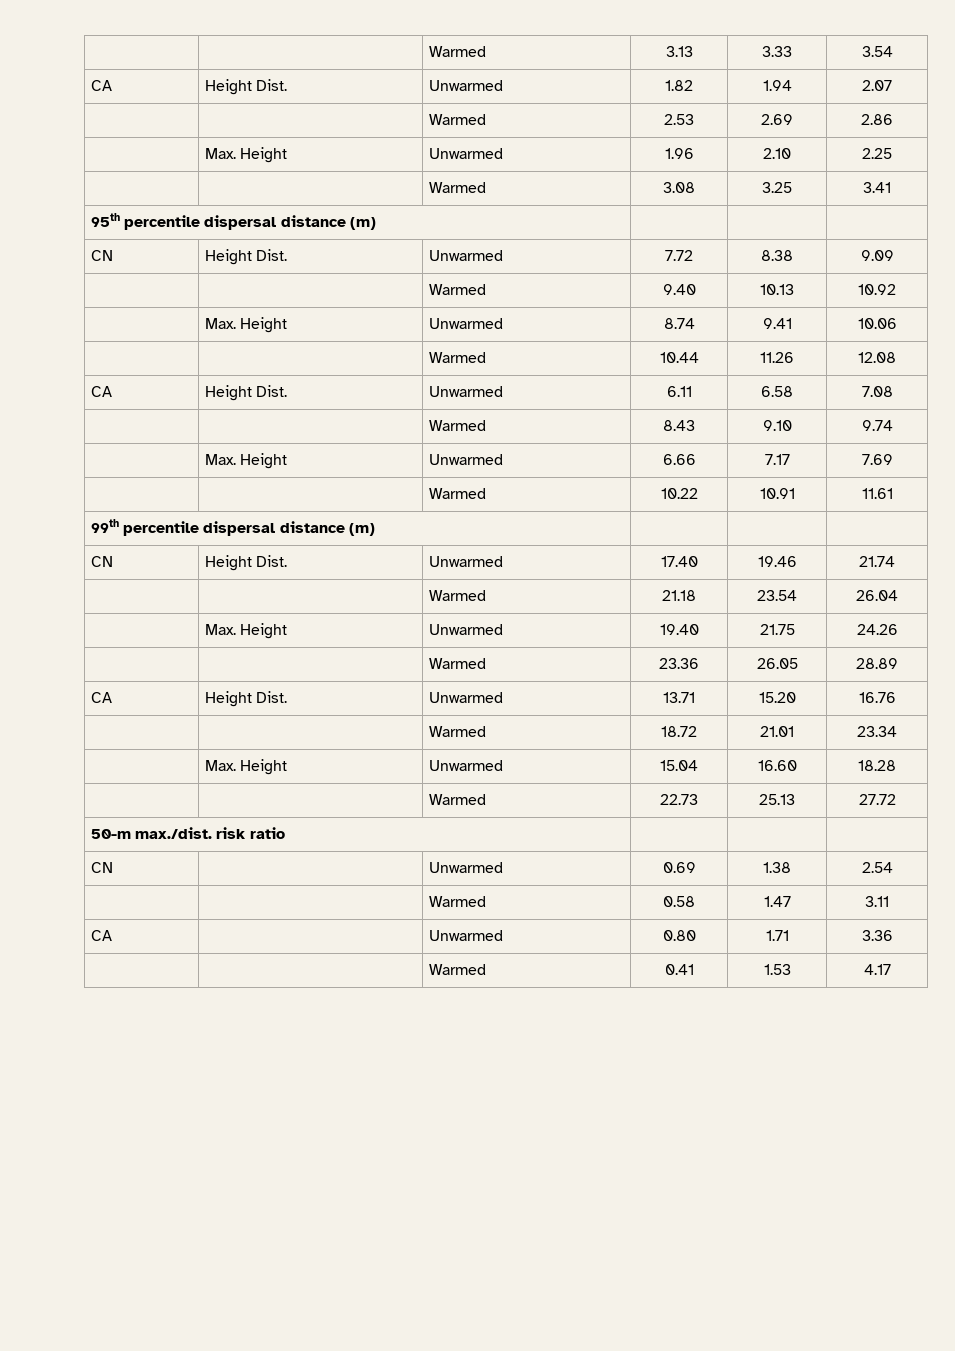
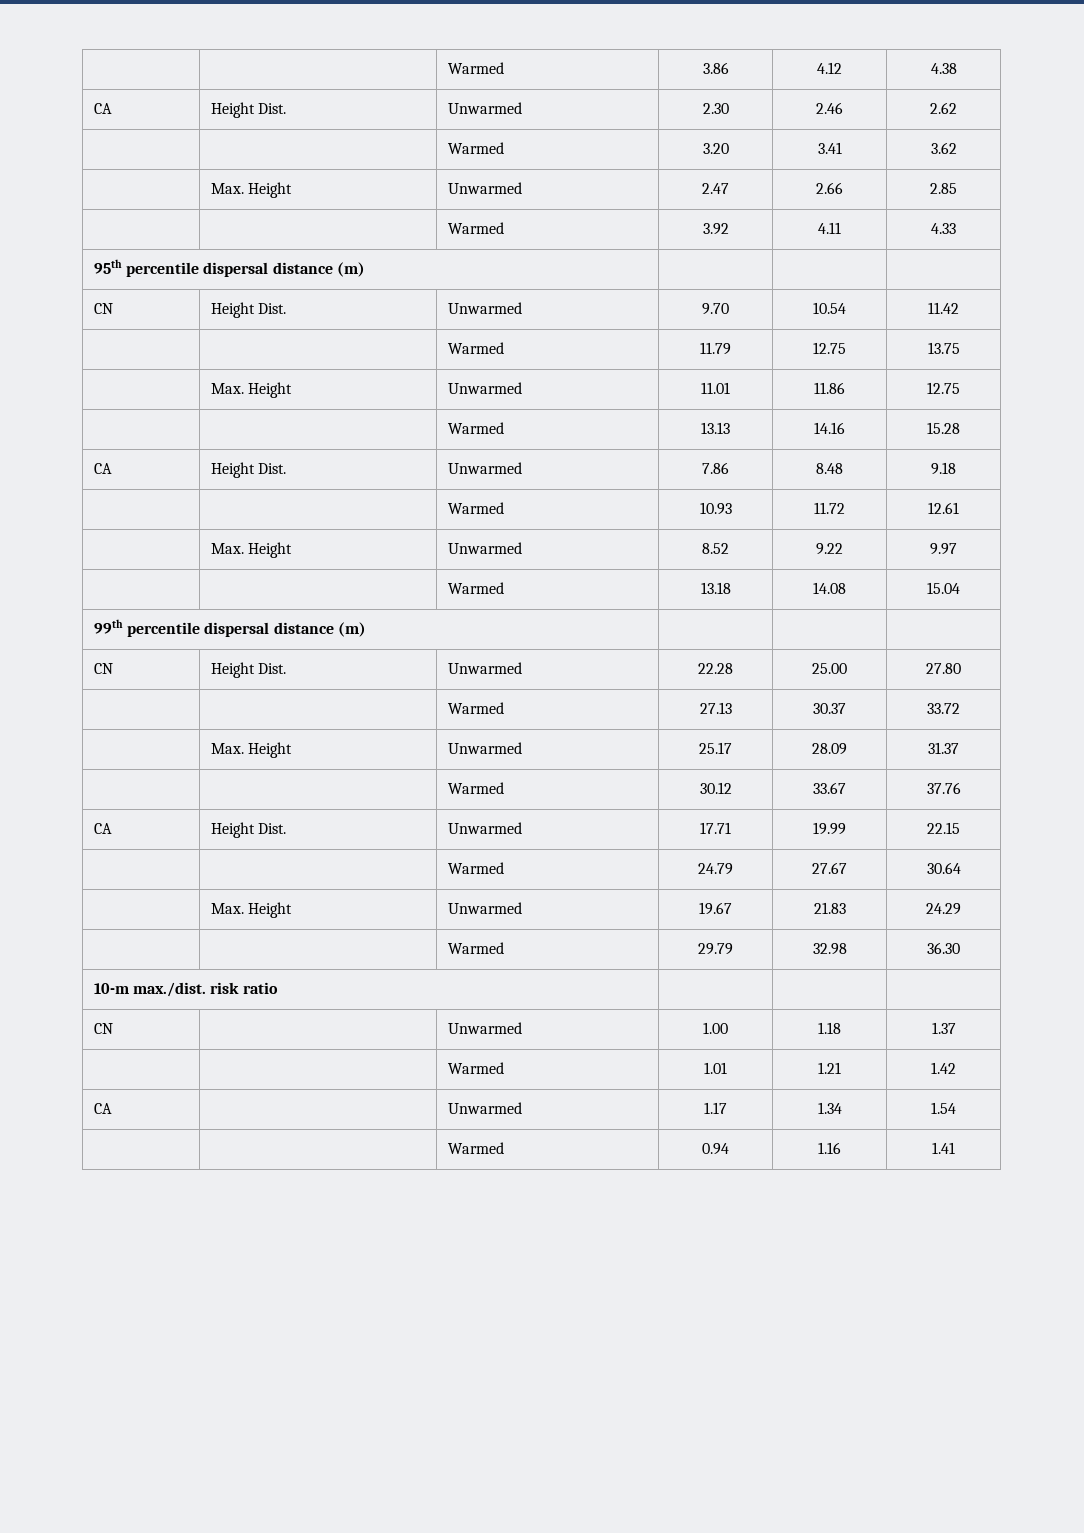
- | | Warmed | 3.13 | 3.33 | 3.54
- CA | Height Dist. | Unwarmed | 1.82 | 1.94 | 2.07
- | | Warmed | 2.53 | 2.69 | 2.86
- | Max. Height | Unwarmed | 1.96 | 2.10 | 2.25
- | | Warmed | 3.08 | 3.25 | 3.41
+ | | Warmed | 3.86 | 4.12 | 4.38
+ CA | Height Dist. | Unwarmed | 2.30 | 2.46 | 2.62
+ | | Warmed | 3.20 | 3.41 | 3.62
+ | Max. Height | Unwarmed | 2.47 | 2.66 | 2.85
+ | | Warmed | 3.92 | 4.11 | 4.33
- CN | Height Dist. | Unwarmed | 7.72 | 8.38 | 9.09
- | | Warmed | 9.40 | 10.13 | 10.92
- | Max. Height | Unwarmed | 8.74 | 9.41 | 10.06
- | | Warmed | 10.44 | 11.26 | 12.08
- CA | Height Dist. | Unwarmed | 6.11 | 6.58 | 7.08
- | | Warmed | 8.43 | 9.10 | 9.74
- | Max. Height | Unwarmed | 6.66 | 7.17 | 7.69
- | | Warmed | 10.22 | 10.91 | 11.61
+ CN | Height Dist. | Unwarmed | 9.70 | 10.54 | 11.42
+ | | Warmed | 11.79 | 12.75 | 13.75
+ | Max. Height | Unwarmed | 11.01 | 11.86 | 12.75
+ | | Warmed | 13.13 | 14.16 | 15.28
+ CA | Height Dist. | Unwarmed | 7.86 | 8.48 | 9.18
+ | | Warmed | 10.93 | 11.72 | 12.61
+ | Max. Height | Unwarmed | 8.52 | 9.22 | 9.97
+ | | Warmed | 13.18 | 14.08 | 15.04
- CN | Height Dist. | Unwarmed | 17.40 | 19.46 | 21.74
- | | Warmed | 21.18 | 23.54 | 26.04
- | Max. Height | Unwarmed | 19.40 | 21.75 | 24.26
- | | Warmed | 23.36 | 26.05 | 28.89
- CA | Height Dist. | Unwarmed | 13.71 | 15.20 | 16.76
- | | Warmed | 18.72 | 21.01 | 23.34
- | Max. Height | Unwarmed | 15.04 | 16.60 | 18.28
- | | Warmed | 22.73 | 25.13 | 27.72
- 50-m max./dist. risk ratio | | |
+ CN | Height Dist. | Unwarmed | 22.28 | 25.00 | 27.80
+ | | Warmed | 27.13 | 30.37 | 33.72
+ | Max. Height | Unwarmed | 25.17 | 28.09 | 31.37
+ | | Warmed | 30.12 | 33.67 | 37.76
+ CA | Height Dist. | Unwarmed | 17.71 | 19.99 | 22.15
+ | | Warmed | 24.79 | 27.67 | 30.64
+ | Max. Height | Unwarmed | 19.67 | 21.83 | 24.29
+ | | Warmed | 29.79 | 32.98 | 36.30
+ 10-m max./dist. risk ratio | | |
- CN | | Unwarmed | 0.69 | 1.38 | 2.54
- | | Warmed | 0.58 | 1.47 | 3.11
- CA | | Unwarmed | 0.80 | 1.71 | 3.36
- | | Warmed | 0.41 | 1.53 | 4.17
+ CN | | Unwarmed | 1.00 | 1.18 | 1.37
+ | | Warmed | 1.01 | 1.21 | 1.42
+ CA | | Unwarmed | 1.17 | 1.34 | 1.54
+ | | Warmed | 0.94 | 1.16 | 1.41

